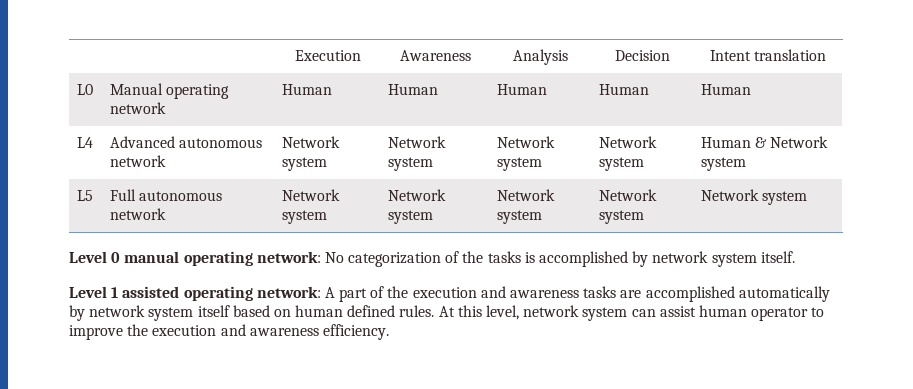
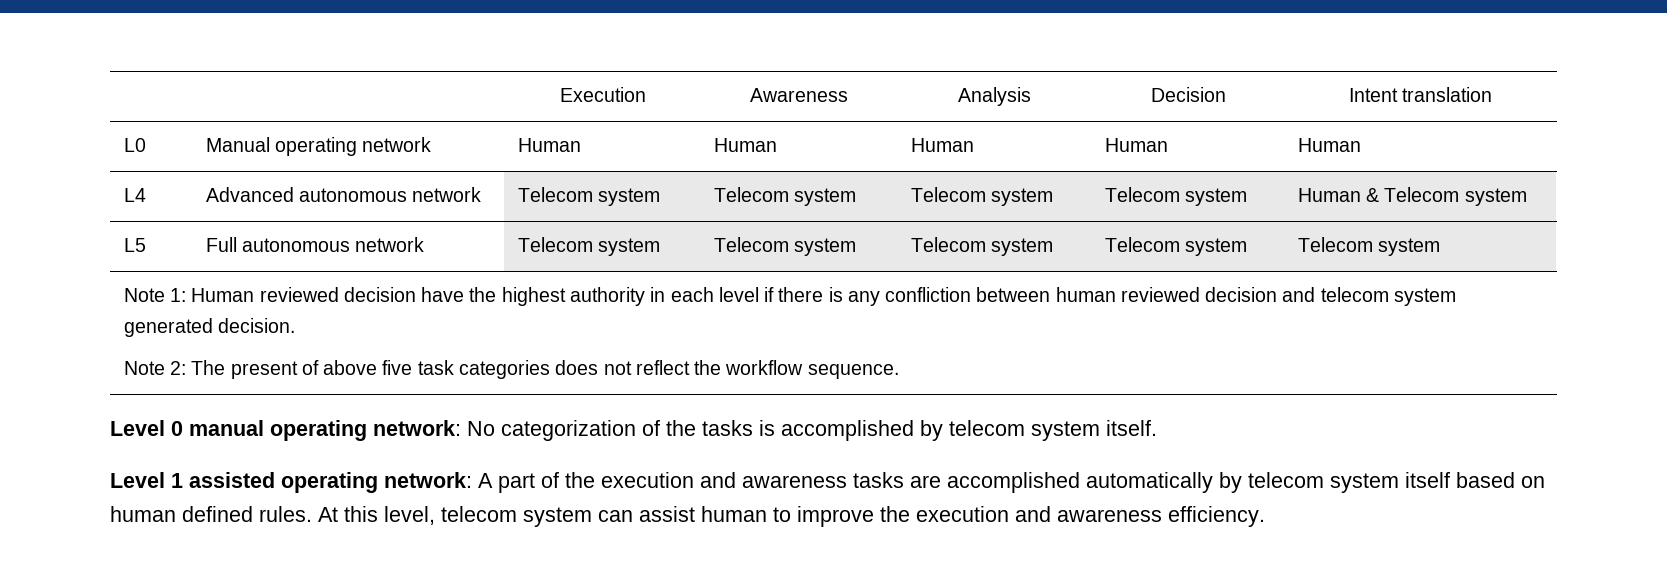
- L4 | Advanced autonomous network | Network system | Network system | Network system | Network system | Human & Network system
+ L4 | Advanced autonomous network | Telecom system | Telecom system | Telecom system | Telecom system | Human & Telecom system
- L5 | Full autonomous network | Network system | Network system | Network system | Network system | Network system
+ L5 | Full autonomous network | Telecom system | Telecom system | Telecom system | Telecom system | Telecom system
+ Note 1: Human reviewed decision have the highest authority in each level if there is any confliction between human reviewed decision and telecom system generated decision.
+ Note 2: The present of above five task categories does not reflect the workflow sequence.
- Level 0 manual operating network: No categorization of the tasks is accomplished by network system itself.
+ Level 0 manual operating network: No categorization of the tasks is accomplished by telecom system itself.
- Level 1 assisted operating network: A part of the execution and awareness tasks are accomplished automatically by network system itself based on human defined rules.
+ Level 1 assisted operating network: A part of the execution and awareness tasks are accomplished automatically by telecom system itself based on human defined rules.
- At this level, network system can assist human operator to improve the execution and awareness efficiency.
+ At this level, telecom system can assist human to improve the execution and awareness efficiency.

